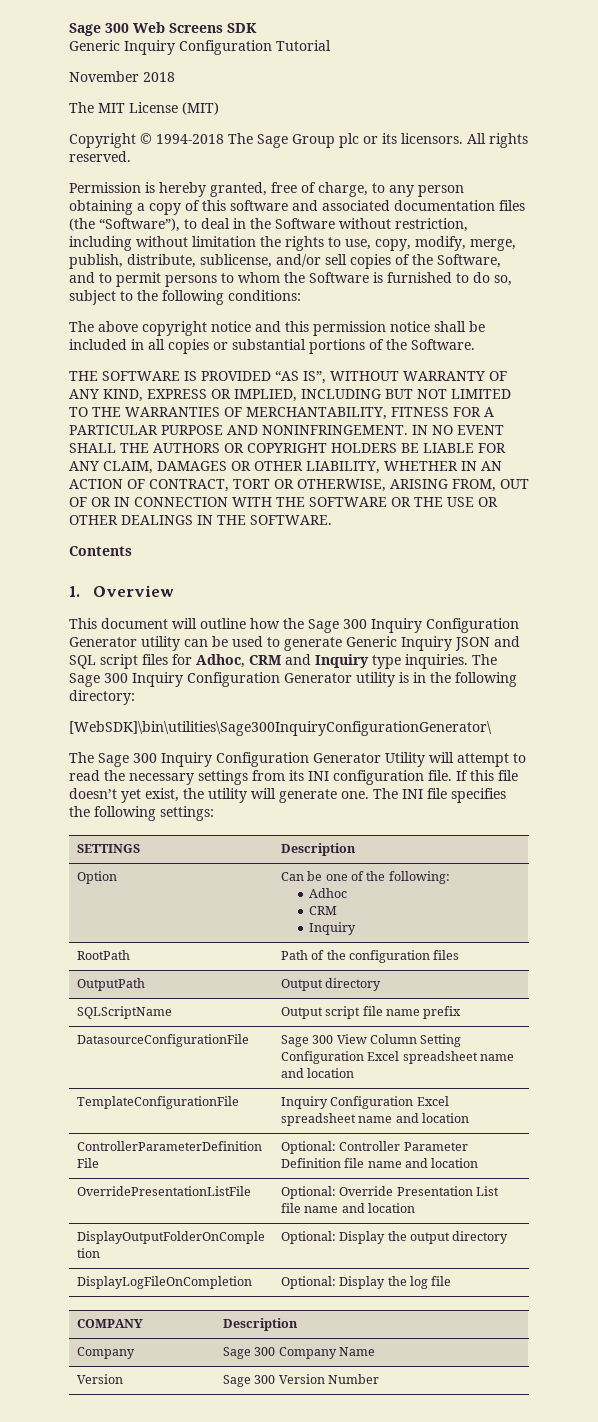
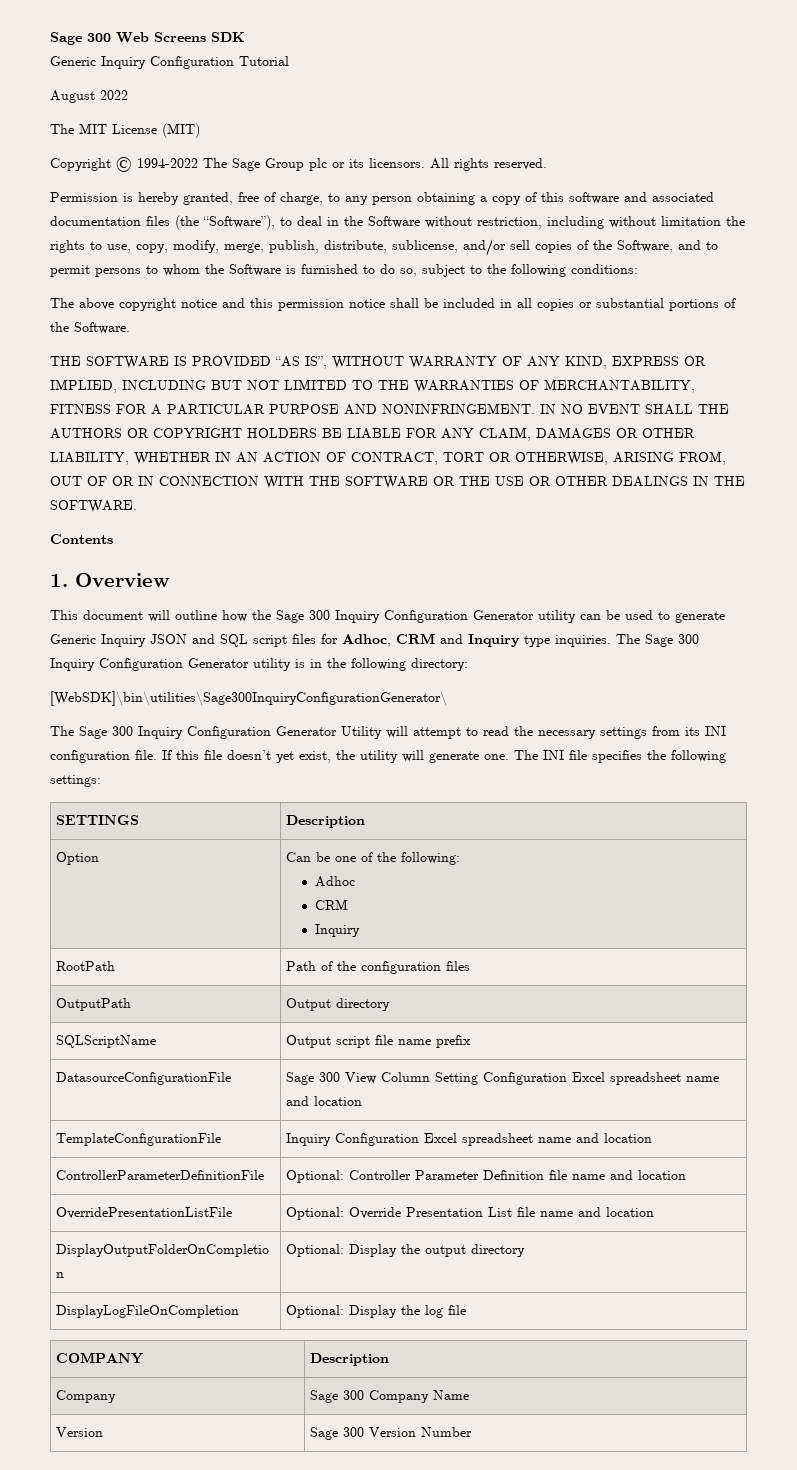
- November 2018
+ August 2022
- Copyright © 1994-2018 The Sage Group plc or its licensors.
+ Copyright © 1994-2022 The Sage Group plc or its licensors.

